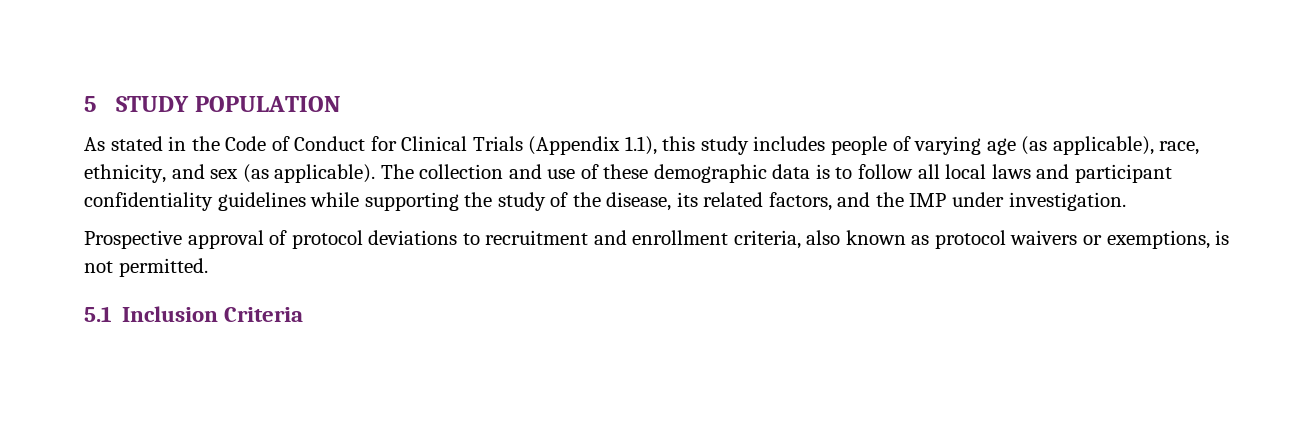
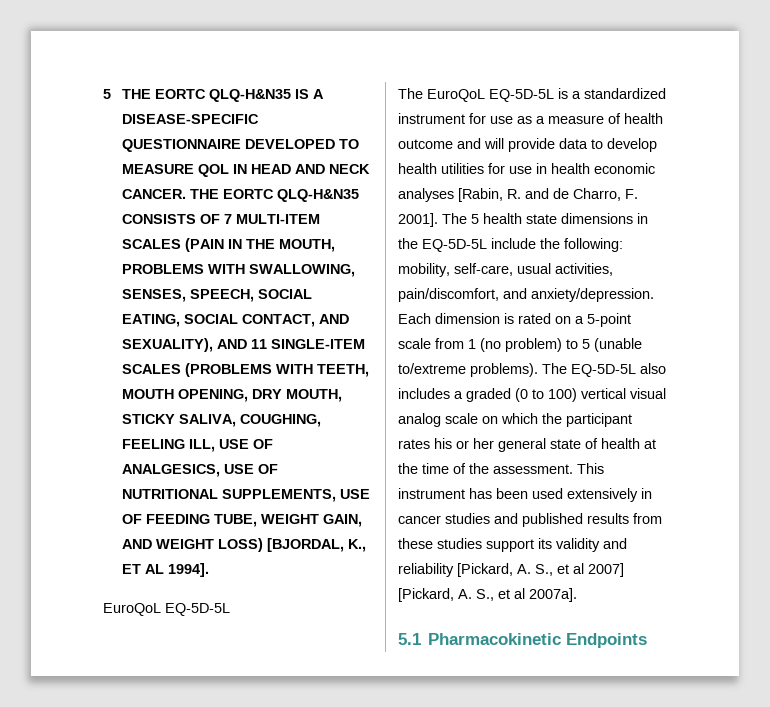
- 5 STUDY POPULATION
- As stated in the Code of Conduct for Clinical Trials (Appendix 1.1), this study includes people of varying age (as applicable), race, ethnicity, and sex (as applicable). The collection and use of these demographic data is to follow all local laws and participant confidentiality guidelines while supporting the study of the disease, its related factors, and the IMP under investigation.
- Prospective approval of protocol deviations to recruitment and enrollment criteria, also known as protocol waivers or exemptions, is not permitted.
+ 5 THE EORTC QLQ-H&N35 IS A DISEASE-SPECIFIC QUESTIONNAIRE DEVELOPED TO MEASURE QOL IN HEAD AND NECK CANCER. THE EORTC QLQ-H&N35 CONSISTS OF 7 MULTI-ITEM SCALES (PAIN IN THE MOUTH, PROBLEMS WITH SWALLOWING, SENSES, SPEECH, SOCIAL EATING, SOCIAL CONTACT, AND SEXUALITY), AND 11 SINGLE-ITEM SCALES (PROBLEMS WITH TEETH, MOUTH OPENING, DRY MOUTH, STICKY SALIVA, COUGHING, FEELING ILL, USE OF ANALGESICS, USE OF NUTRITIONAL SUPPLEMENTS, USE OF FEEDING TUBE, WEIGHT GAIN, AND WEIGHT LOSS) [BJORDAL, K., ET AL 1994].
+ EuroQoL EQ-5D-5L
+ The EuroQoL EQ-5D-5L is a standardized instrument for use as a measure of health outcome and will provide data to develop health utilities for use in health economic analyses [Rabin, R. and de Charro, F. 2001]. The 5 health state dimensions in the EQ-5D-5L include the following: mobility, self-care, usual activities, pain/discomfort, and anxiety/depression. Each dimension is rated on a 5-point scale from 1 (no problem) to 5 (unable to/extreme problems). The EQ-5D-5L also includes a graded (0 to 100) vertical visual analog scale on which the participant rates his or her general state of health at the time of the assessment. This instrument has been used extensively in cancer studies and published results from these studies support its validity and reliability [Pickard, A. S., et al 2007] [Pickard, A. S., et al 2007a].
- 5.1 Inclusion Criteria
+ 5.1 Pharmacokinetic Endpoints

